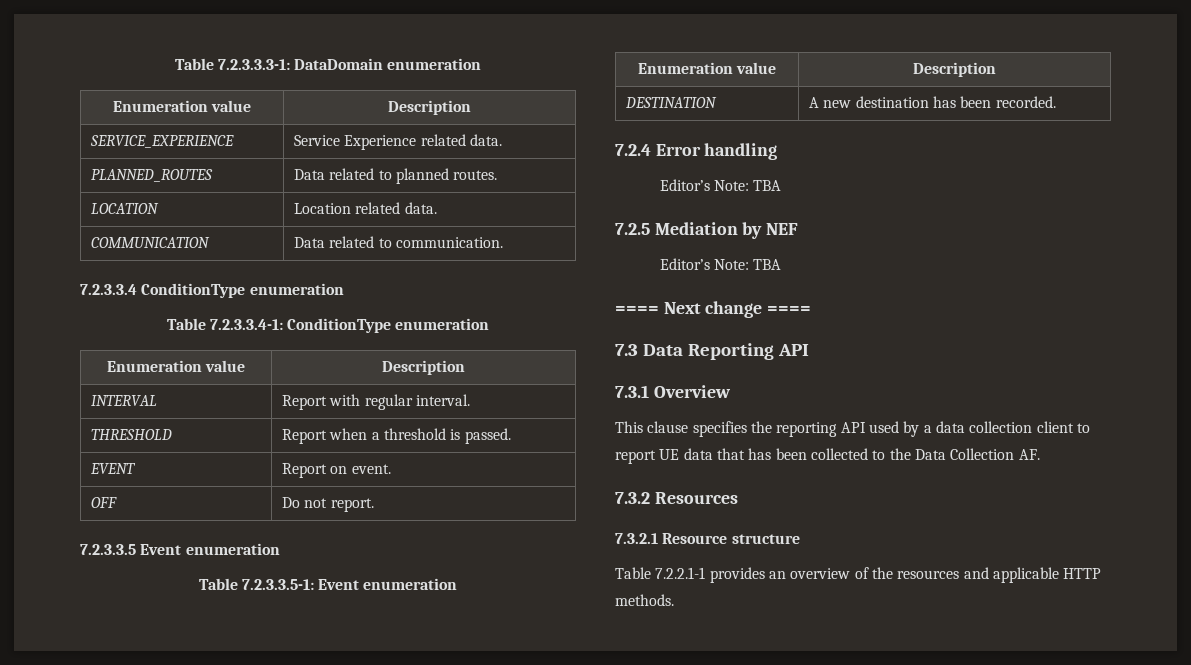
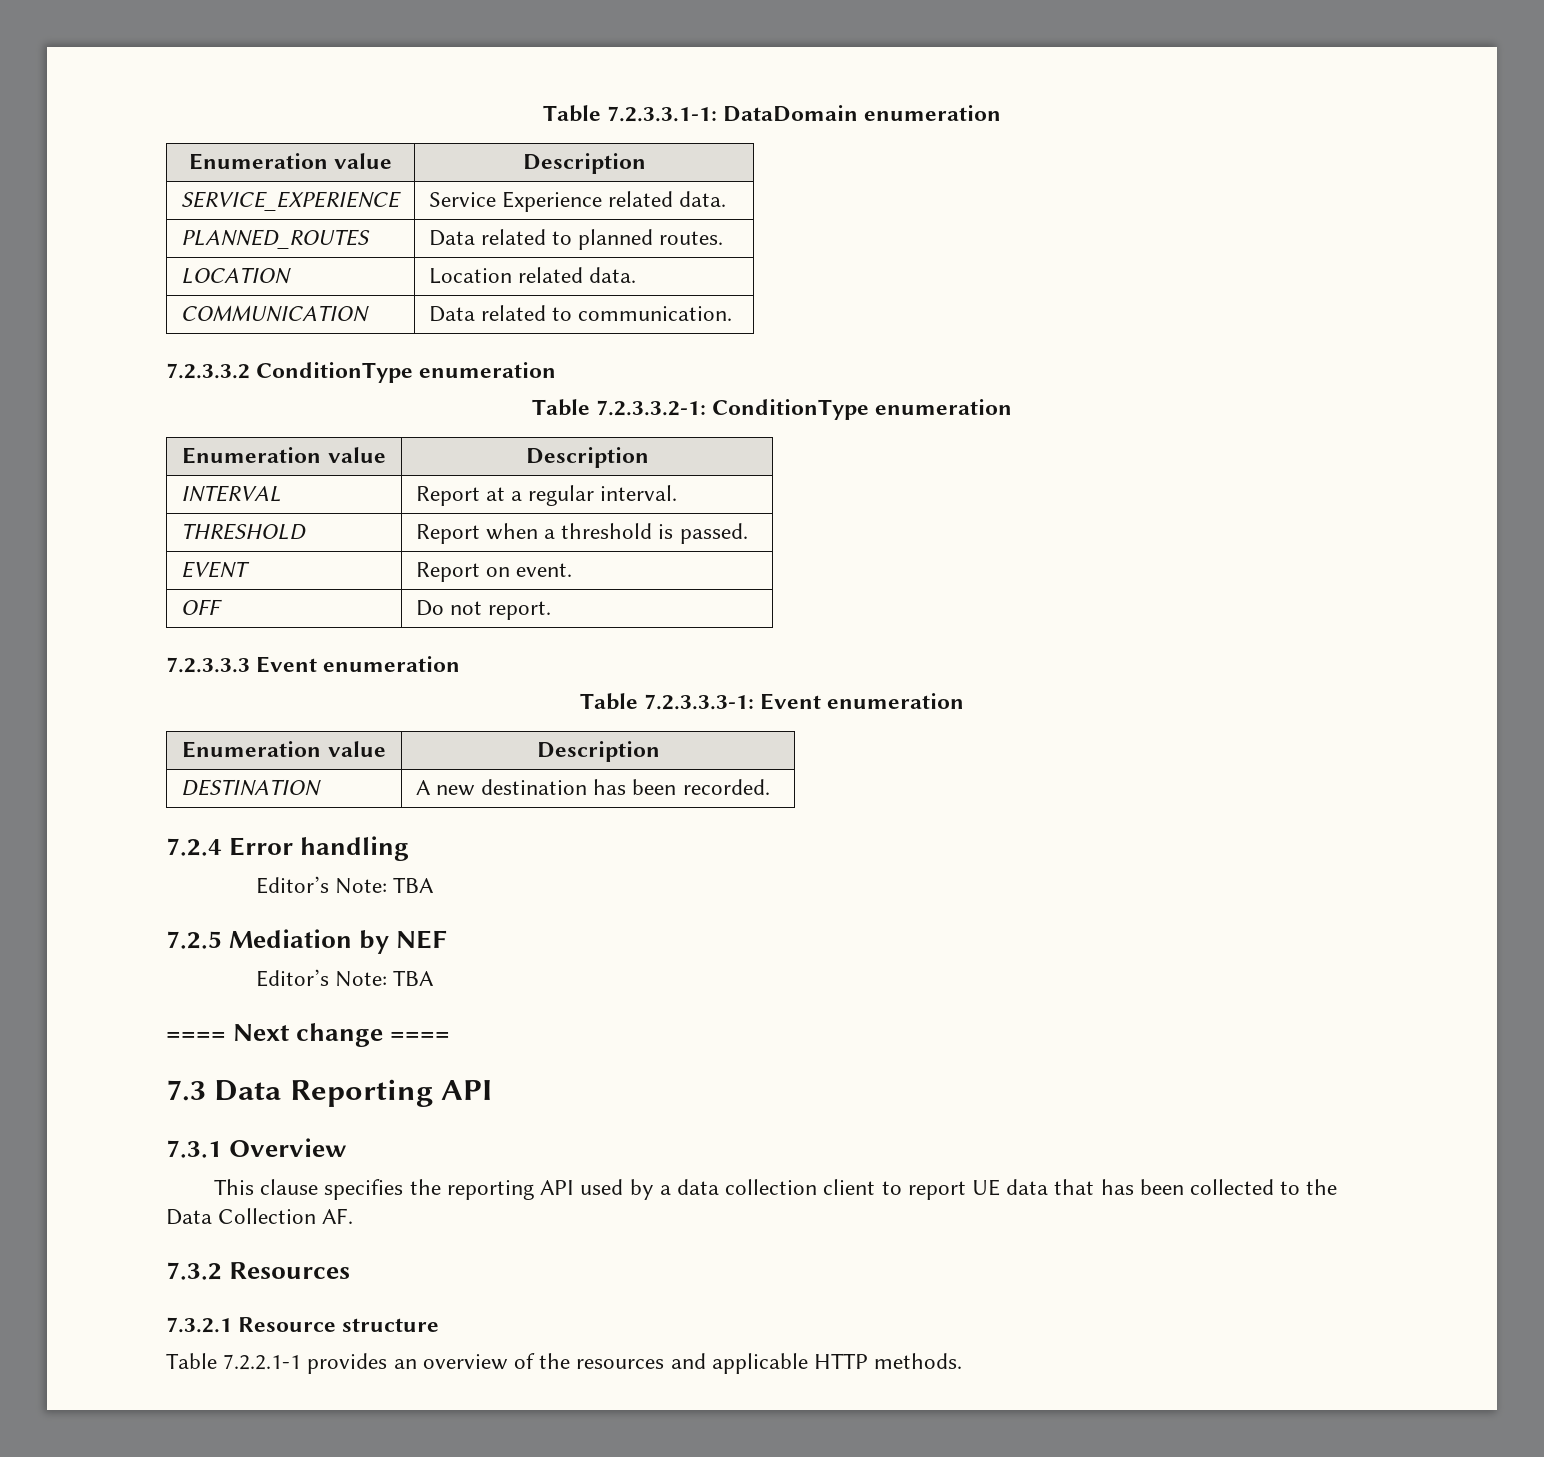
- Table 7.2.3.3.3-1: DataDomain enumeration
+ Table 7.2.3.3.1-1: DataDomain enumeration
- 7.2.3.3.4 ConditionType enumeration
+ 7.2.3.3.2 ConditionType enumeration
- Table 7.2.3.3.4-1: ConditionType enumeration
+ Table 7.2.3.3.2-1: ConditionType enumeration
- INTERVAL | Report with regular interval.
+ INTERVAL | Report at a regular interval.
- 7.2.3.3.5 Event enumeration
+ 7.2.3.3.3 Event enumeration
- Table 7.2.3.3.5-1: Event enumeration
+ Table 7.2.3.3.3-1: Event enumeration

